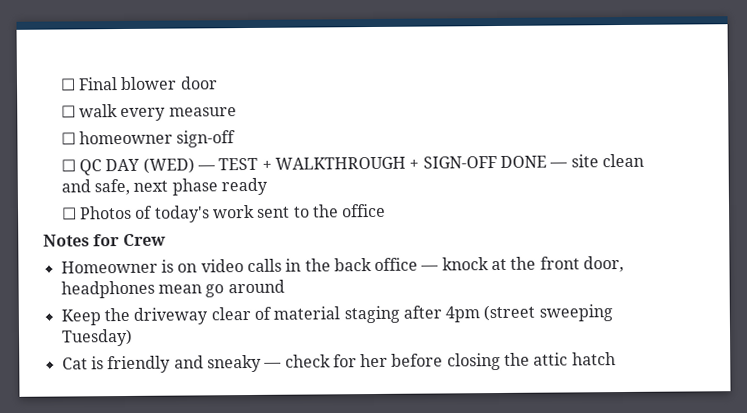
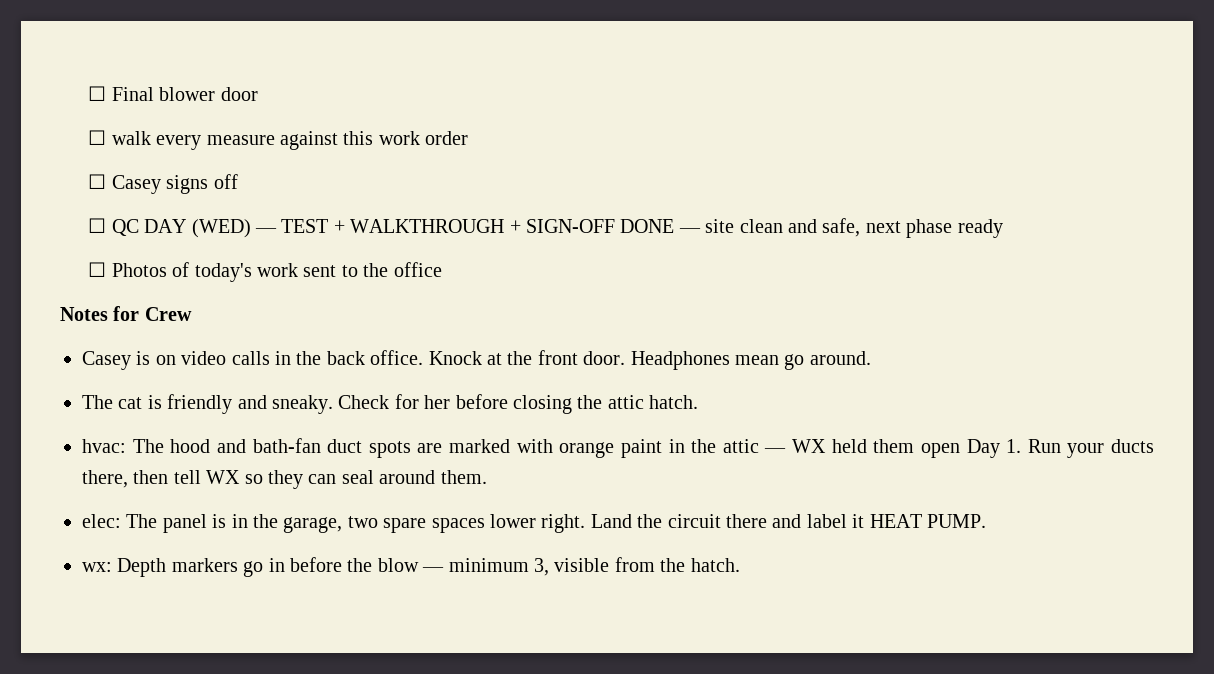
- ☐ walk every measure
- ☐ homeowner sign-off
+ ☐ walk every measure against this work order
+ ☐ Casey signs off
- Homeowner is on video calls in the back office — knock at the front door, headphones mean go around
- Keep the driveway clear of material staging after 4pm (street sweeping Tuesday)
- Cat is friendly and sneaky — check for her before closing the attic hatch
+ Casey is on video calls in the back office. Knock at the front door. Headphones mean go around.
+ The cat is friendly and sneaky. Check for her before closing the attic hatch.
+ hvac: The hood and bath-fan duct spots are marked with orange paint in the attic — WX held them open Day 1. Run your ducts there, then tell WX so they can seal around them.
+ elec: The panel is in the garage, two spare spaces lower right. Land the circuit there and label it HEAT PUMP.
+ wx: Depth markers go in before the blow — minimum 3, visible from the hatch.

